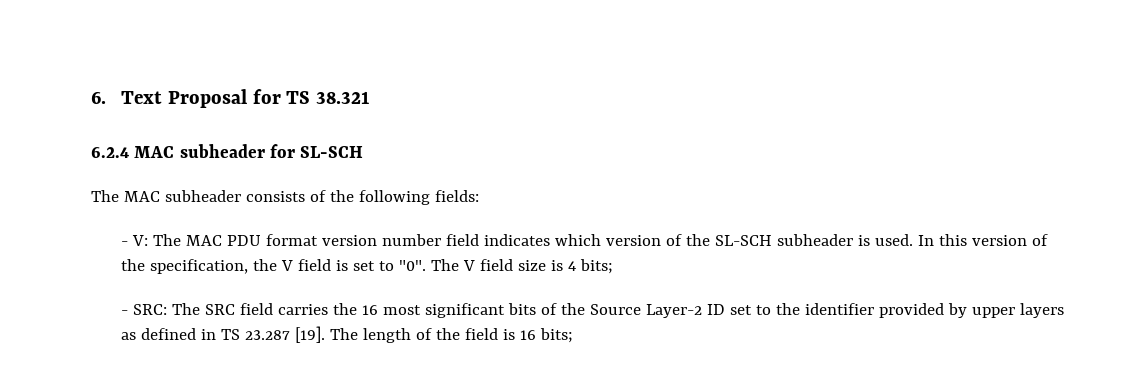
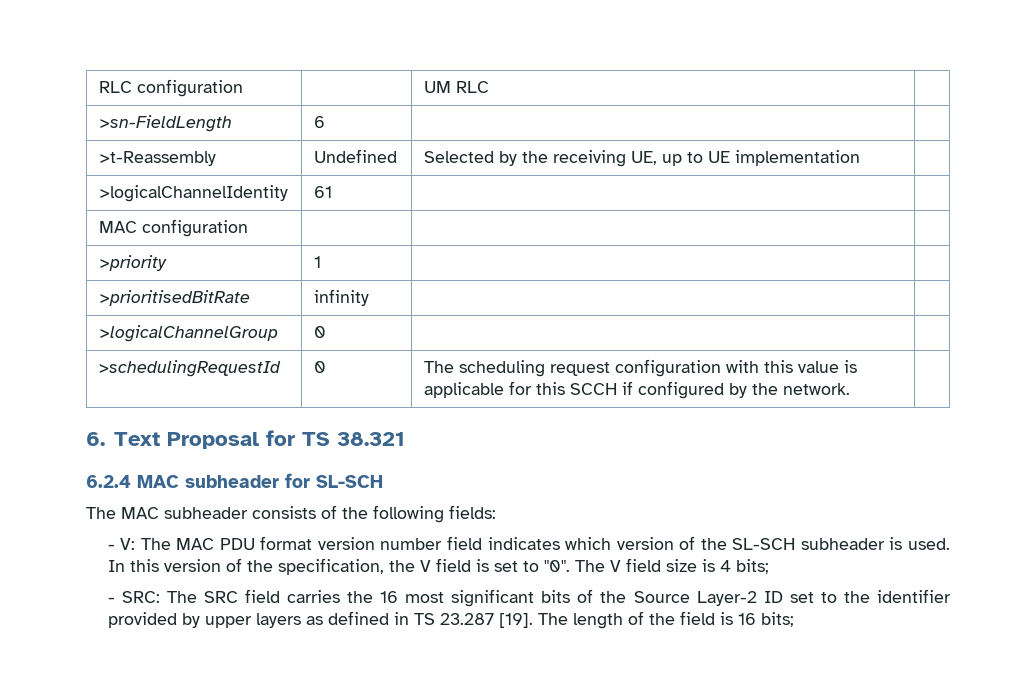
+ RLC configuration | | UM RLC |
+ >sn-FieldLength | 6 | |
+ >t-Reassembly | Undefined | Selected by the receiving UE, up to UE implementation |
+ >logicalChannelIdentity | 61 | |
+ MAC configuration | | |
+ >priority | 1 | |
+ >prioritisedBitRate | infinity | |
+ >logicalChannelGroup | 0 | |
+ >schedulingRequestId | 0 | The scheduling request configuration with this value is applicable for this SCCH if configured by the network. |

